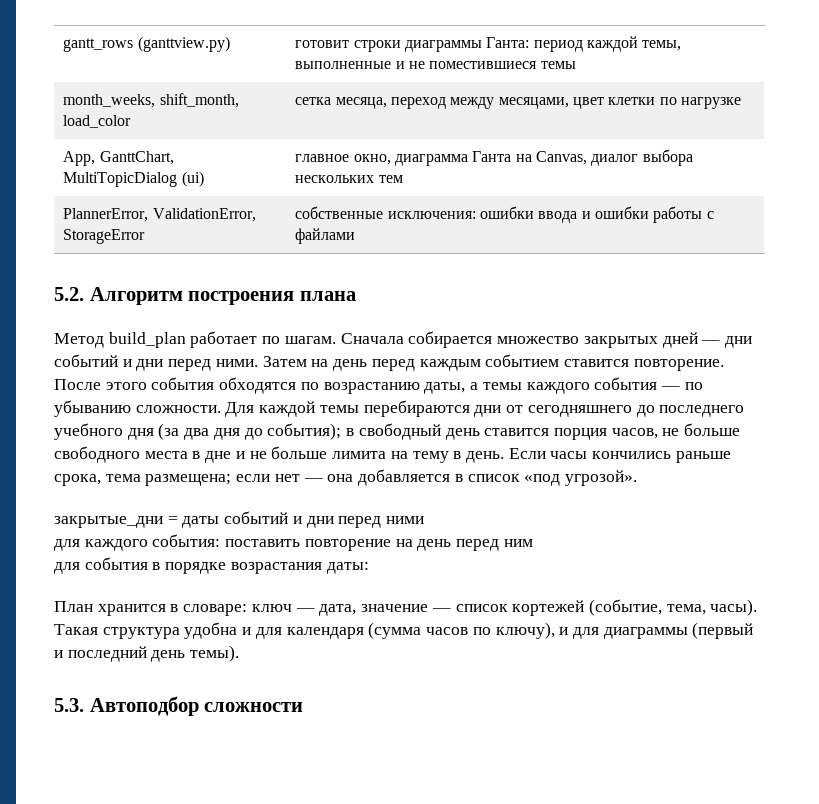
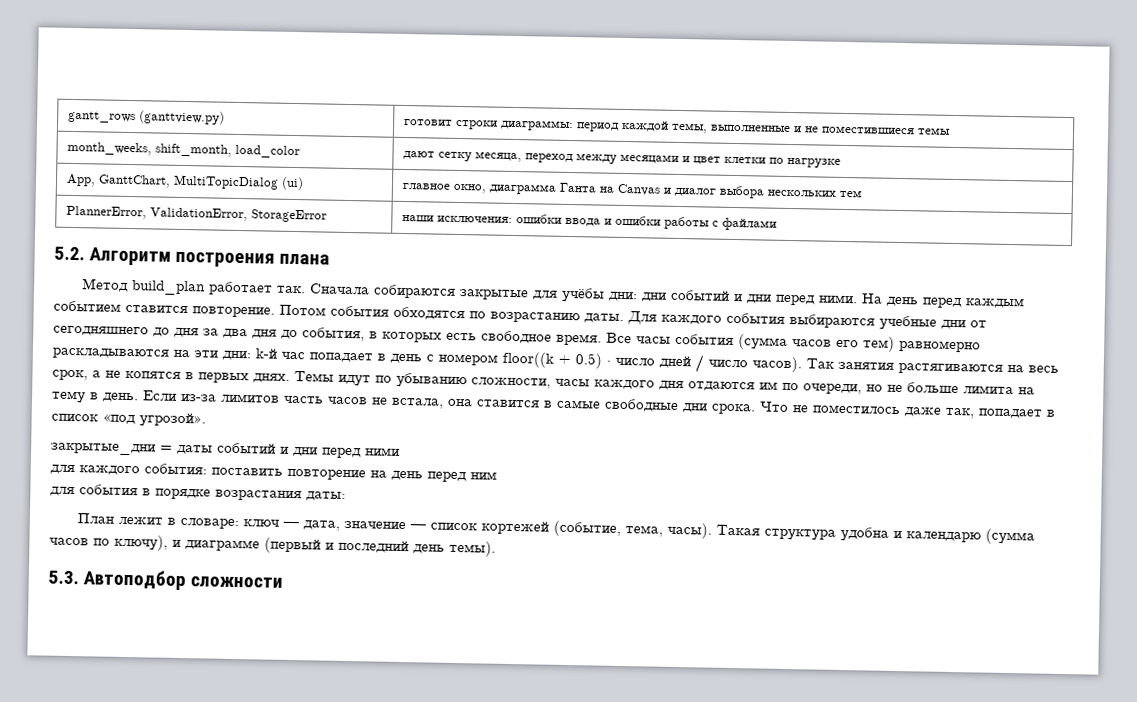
- gantt_rows (ganttview.py) | готовит строки диаграммы Ганта: период каждой темы, выполненные и не поместившиеся темы
+ gantt_rows (ganttview.py) | готовит строки диаграммы: период каждой темы, выполненные и не поместившиеся темы
- month_weeks, shift_month, load_color | сетка месяца, переход между месяцами, цвет клетки по нагрузке
+ month_weeks, shift_month, load_color | дают сетку месяца, переход между месяцами и цвет клетки по нагрузке
- App, GanttChart, MultiTopicDialog (ui) | главное окно, диаграмма Ганта на Canvas, диалог выбора нескольких тем
+ App, GanttChart, MultiTopicDialog (ui) | главное окно, диаграмма Ганта на Canvas и диалог выбора нескольких тем
- PlannerError, ValidationError, StorageError | собственные исключения: ошибки ввода и ошибки работы с файлами
+ PlannerError, ValidationError, StorageError | наши исключения: ошибки ввода и ошибки работы с файлами
- Метод build_plan работает по шагам. Сначала собирается множество закрытых дней — дни событий и дни перед ними.
+ Метод build_plan работает так. Сначала собираются закрытые для учёбы дни: дни событий и дни перед ними.
- Затем на день перед каждым событием ставится повторение.
+ На день перед каждым событием ставится повторение.
- После этого события обходятся по возрастанию даты, а темы каждого события — по убыванию сложности. Для каждой темы перебираются дни от сегодняшнего до последнего учебного дня (за два дня до события); в свободный день ставится порция часов, не больше свободного места в дне и не больше лимита на тему в день.
+ Потом события обходятся по возрастанию даты. Для каждого события выбираются учебные дни от сегодняшнего до дня за два дня до события, в которых есть свободное время. Все часы события (сумма часов его тем) равномерно раскладываются на эти дни: k-й час попадает в день с номером floor((k + 0.5) · число дней / число часов). Так занятия растягиваются на весь срок, а не копятся в первых днях. Темы идут по убыванию сложности, часы каждого дня отдаются им по очереди, но не больше лимита на тему в день.
- Если часы кончились раньше срока, тема размещена; если нет — она добавляется в список «под угрозой».
+ Если из-за лимитов часть часов не встала, она ставится в самые свободные дни срока. Что не поместилось даже так, попадает в список «под угрозой».
- План хранится в словаре: ключ — дата, значение — список кортежей (событие, тема, часы).
+ План лежит в словаре: ключ — дата, значение — список кортежей (событие, тема, часы).
- Такая структура удобна и для календаря (сумма часов по ключу), и для диаграммы (первый и последний день темы).
+ Такая структура удобна и календарю (сумма часов по ключу), и диаграмме (первый и последний день темы).

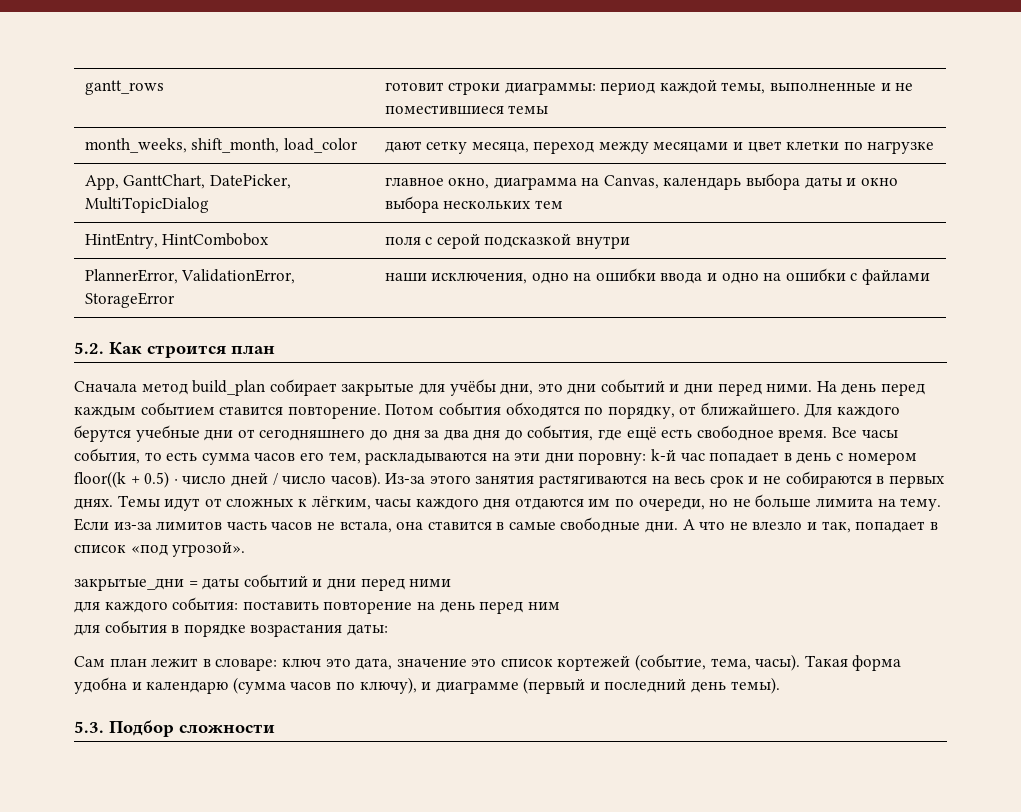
- gantt_rows (ganttview.py) | готовит строки диаграммы: период каждой темы, выполненные и не поместившиеся темы
+ gantt_rows | готовит строки диаграммы: период каждой темы, выполненные и не поместившиеся темы
- App, GanttChart, MultiTopicDialog (ui) | главное окно, диаграмма Ганта на Canvas и диалог выбора нескольких тем
- PlannerError, ValidationError, StorageError | наши исключения: ошибки ввода и ошибки работы с файлами
- 5.2. Алгоритм построения плана
- Метод build_plan работает так. Сначала собираются закрытые для учёбы дни: дни событий и дни перед ними.
+ App, GanttChart, DatePicker, MultiTopicDialog | главное окно, диаграмма на Canvas, календарь выбора даты и окно выбора нескольких тем
+ HintEntry, HintCombobox | поля с серой подсказкой внутри
+ PlannerError, ValidationError, StorageError | наши исключения, одно на ошибки ввода и одно на ошибки с файлами
+ 5.2. Как строится план
+ Сначала метод build_plan собирает закрытые для учёбы дни, это дни событий и дни перед ними.
- Потом события обходятся по возрастанию даты. Для каждого события выбираются учебные дни от сегодняшнего до дня за два дня до события, в которых есть свободное время.
+ Потом события обходятся по порядку, от ближайшего. Для каждого берутся учебные дни от сегодняшнего до дня за два дня до события, где ещё есть свободное время.
- Все часы события (сумма часов его тем) равномерно раскладываются на эти дни: k-й час попадает в день с номером floor((k + 0.5) · число дней / число часов).
+ Все часы события, то есть сумма часов его тем, раскладываются на эти дни поровну: k-й час попадает в день с номером floor((k + 0.5) · число дней / число часов).
- Так занятия растягиваются на весь срок, а не копятся в первых днях.
+ Из-за этого занятия растягиваются на весь срок и не собираются в первых днях.
- Темы идут по убыванию сложности, часы каждого дня отдаются им по очереди, но не больше лимита на тему в день.
+ Темы идут от сложных к лёгким, часы каждого дня отдаются им по очереди, но не больше лимита на тему.
- Если из-за лимитов часть часов не встала, она ставится в самые свободные дни срока. Что не поместилось даже так, попадает в список «под угрозой».
+ Если из-за лимитов часть часов не встала, она ставится в самые свободные дни. А что не влезло и так, попадает в список «под угрозой».
- План лежит в словаре: ключ — дата, значение — список кортежей (событие, тема, часы).
+ Сам план лежит в словаре: ключ это дата, значение это список кортежей (событие, тема, часы).
- Такая структура удобна и календарю (сумма часов по ключу), и диаграмме (первый и последний день темы).
+ Такая форма удобна и календарю (сумма часов по ключу), и диаграмме (первый и последний день темы).
- 5.3. Автоподбор сложности
+ 5.3. Подбор сложности

